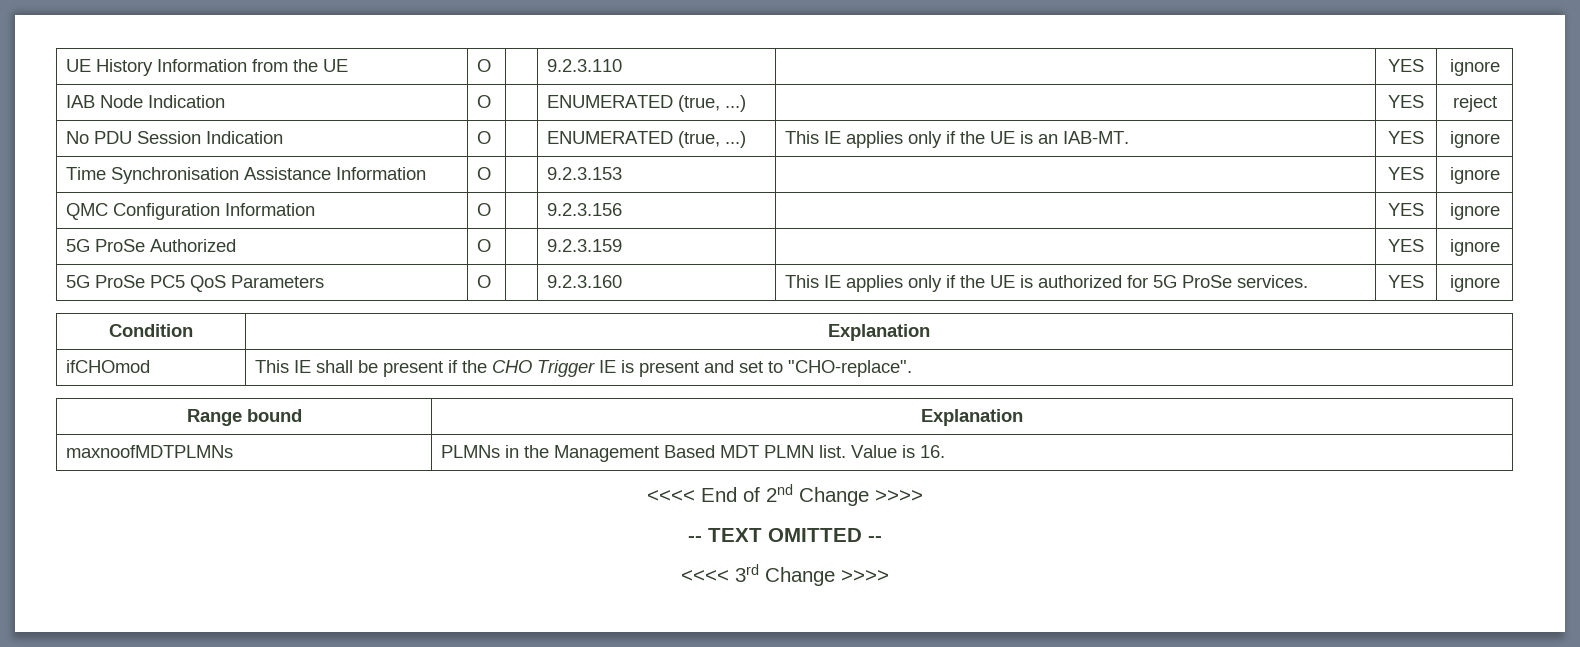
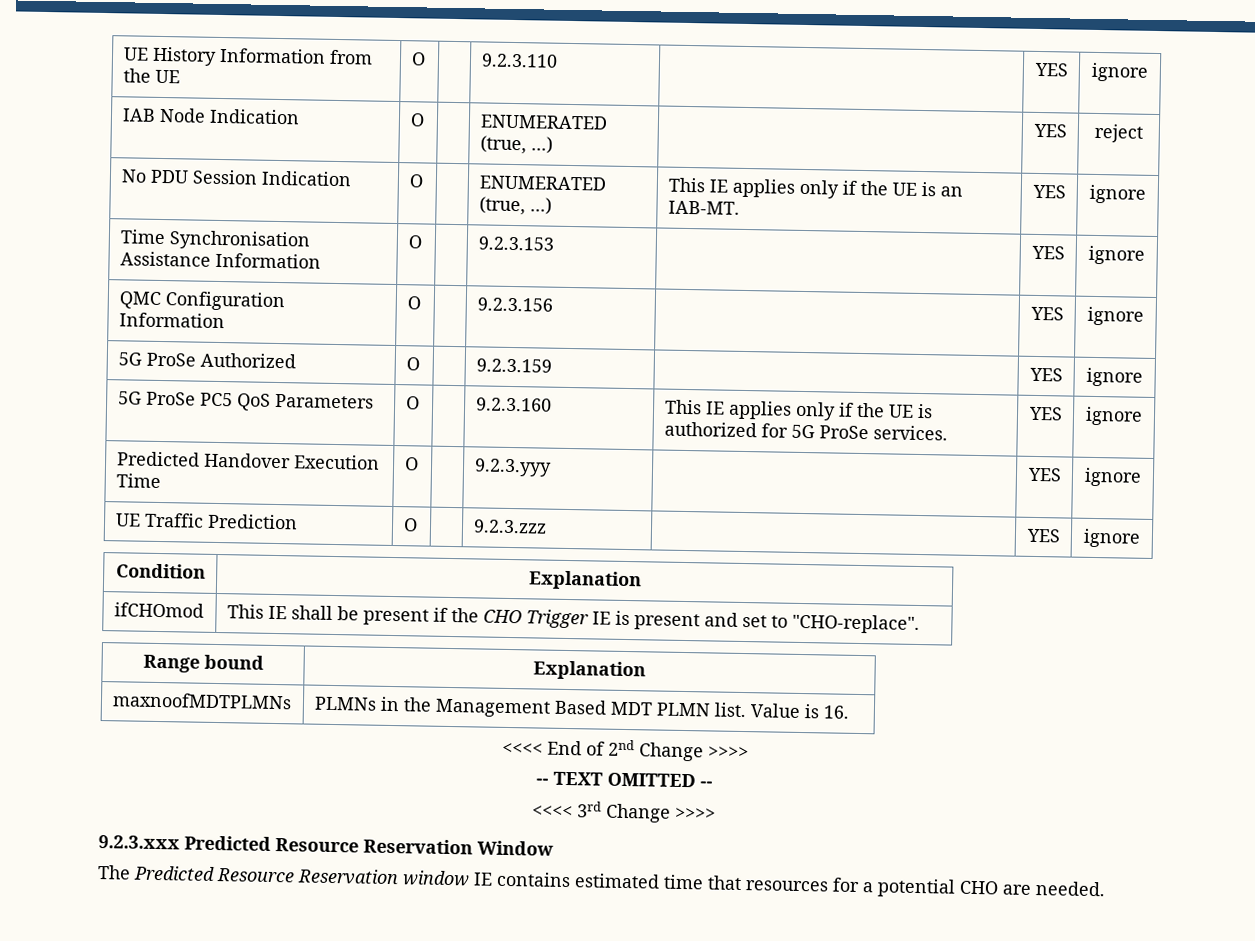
+ Predicted Handover Execution Time | O | | 9.2.3.yyy | | YES | ignore
+ UE Traffic Prediction | O | | 9.2.3.zzz | | YES | ignore
+ 9.2.3.xxx Predicted Resource Reservation Window
+ The Predicted Resource Reservation window IE contains estimated time that resources for a potential CHO are needed.

